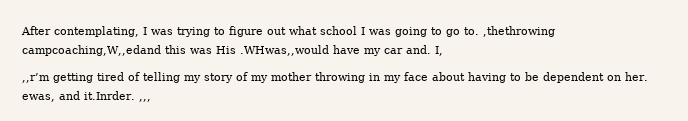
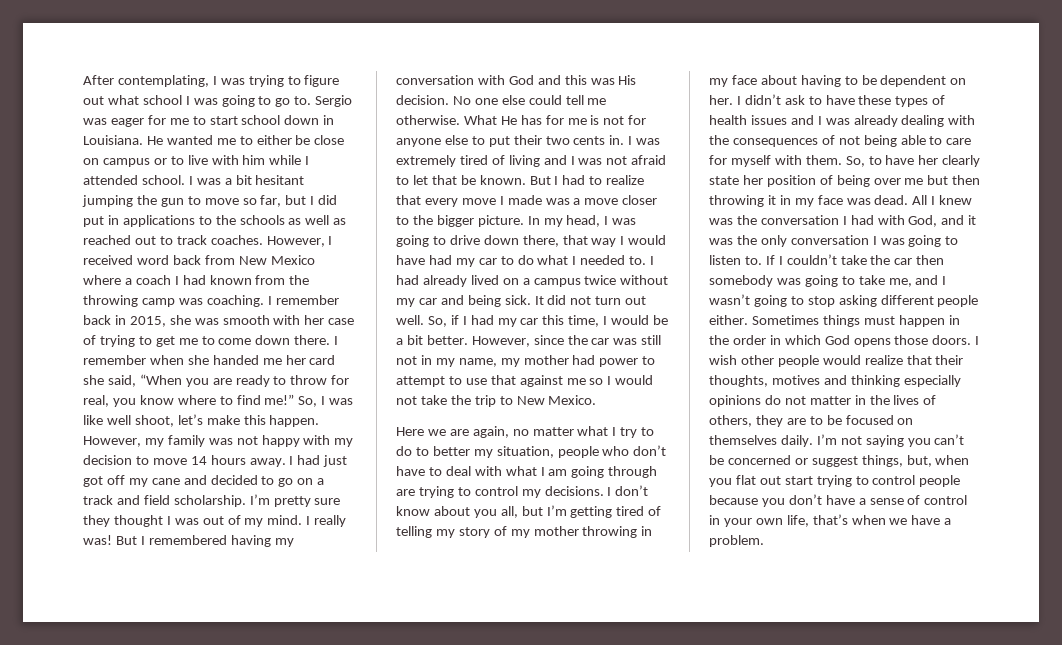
- After contemplating, I was trying to figure out what school I was going to go to. ,thethrowing campcoaching,W,,edand this was His .WHwas,,would have my car and. I,
- ,,r’m getting tired of telling my story of my mother throwing in my face about having to be dependent on her. ewas, and it.Inrder. ,,,
+ After contemplating, I was trying to figure out what school I was going to go to. Sergio was eager for me to start school down in Louisiana. He wanted me to either be close on campus or to live with him while I attended school. I was a bit hesitant jumping the gun to move so far, but I did put in applications to the schools as well as reached out to track coaches. However, I received word back from New Mexico where a coach I had known from the throwing camp was coaching. I remember back in 2015, she was smooth with her case of trying to get me to come down there. I remember when she handed me her card she said, “When you are ready to throw for real, you know where to find me!” So, I was like well shoot, let’s make this happen. However, my family was not happy with my decision to move 14 hours away. I had just got off my cane and decided to go on a track and field scholarship. I’m pretty sure they thought I was out of my mind. I really was! But I remembered having my conversation with God and this was His decision. No one else could tell me otherwise. What He has for me is not for anyone else to put their two cents in. I was extremely tired of living and I was not afraid to let that be known. But I had to realize that every move I made was a move closer to the bigger picture. In my head, I was going to drive down there, that way I would have had my car to do what I needed to. I had already lived on a campus twice without my car and being sick. It did not turn out well. So, if I had my car this time, I would be a bit better. However, since the car was still not in my name, my mother had power to attempt to use that against me so I would not take the trip to New Mexico.
+ Here we are again, no matter what I try to do to better my situation, people who don’t have to deal with what I am going through are trying to control my decisions. I don’t know about you all, but I’m getting tired of telling my story of my mother throwing in my face about having to be dependent on her. I didn’t ask to have these types of health issues and I was already dealing with the consequences of not being able to care for myself with them. So, to have her clearly state her position of being over me but then throwing it in my face was dead. All I knew was the conversation I had with God, and it was the only conversation I was going to listen to. If I couldn’t take the car then somebody was going to take me, and I wasn’t going to stop asking different people either. Sometimes things must happen in the order in which God opens those doors. I wish other people would realize that their thoughts, motives and thinking especially opinions do not matter in the lives of others, they are to be focused on themselves daily. I’m not saying you can’t be concerned or suggest things, but, when you flat out start trying to control people because you don’t have a sense of control in your own life, that’s when we have a problem.

